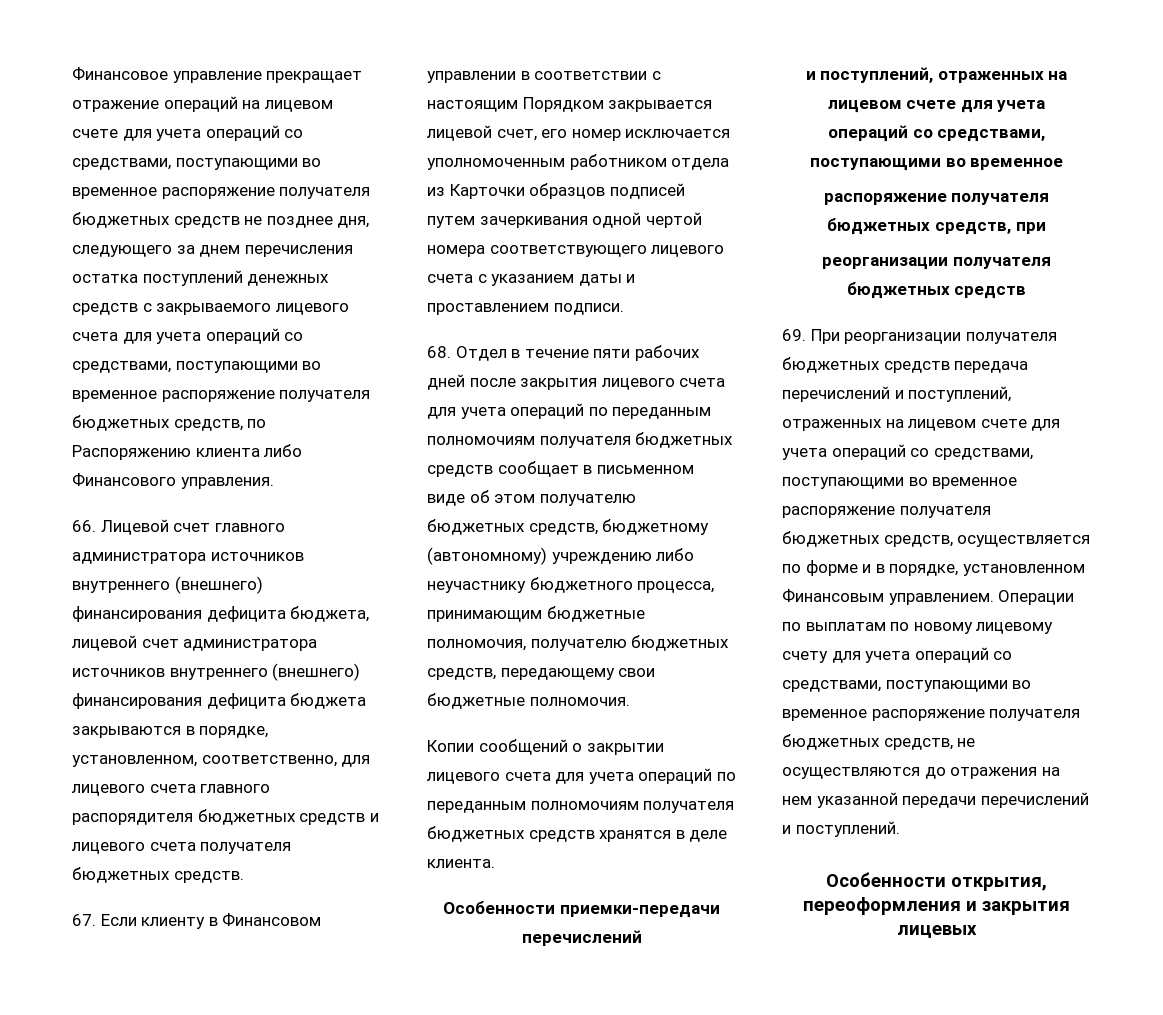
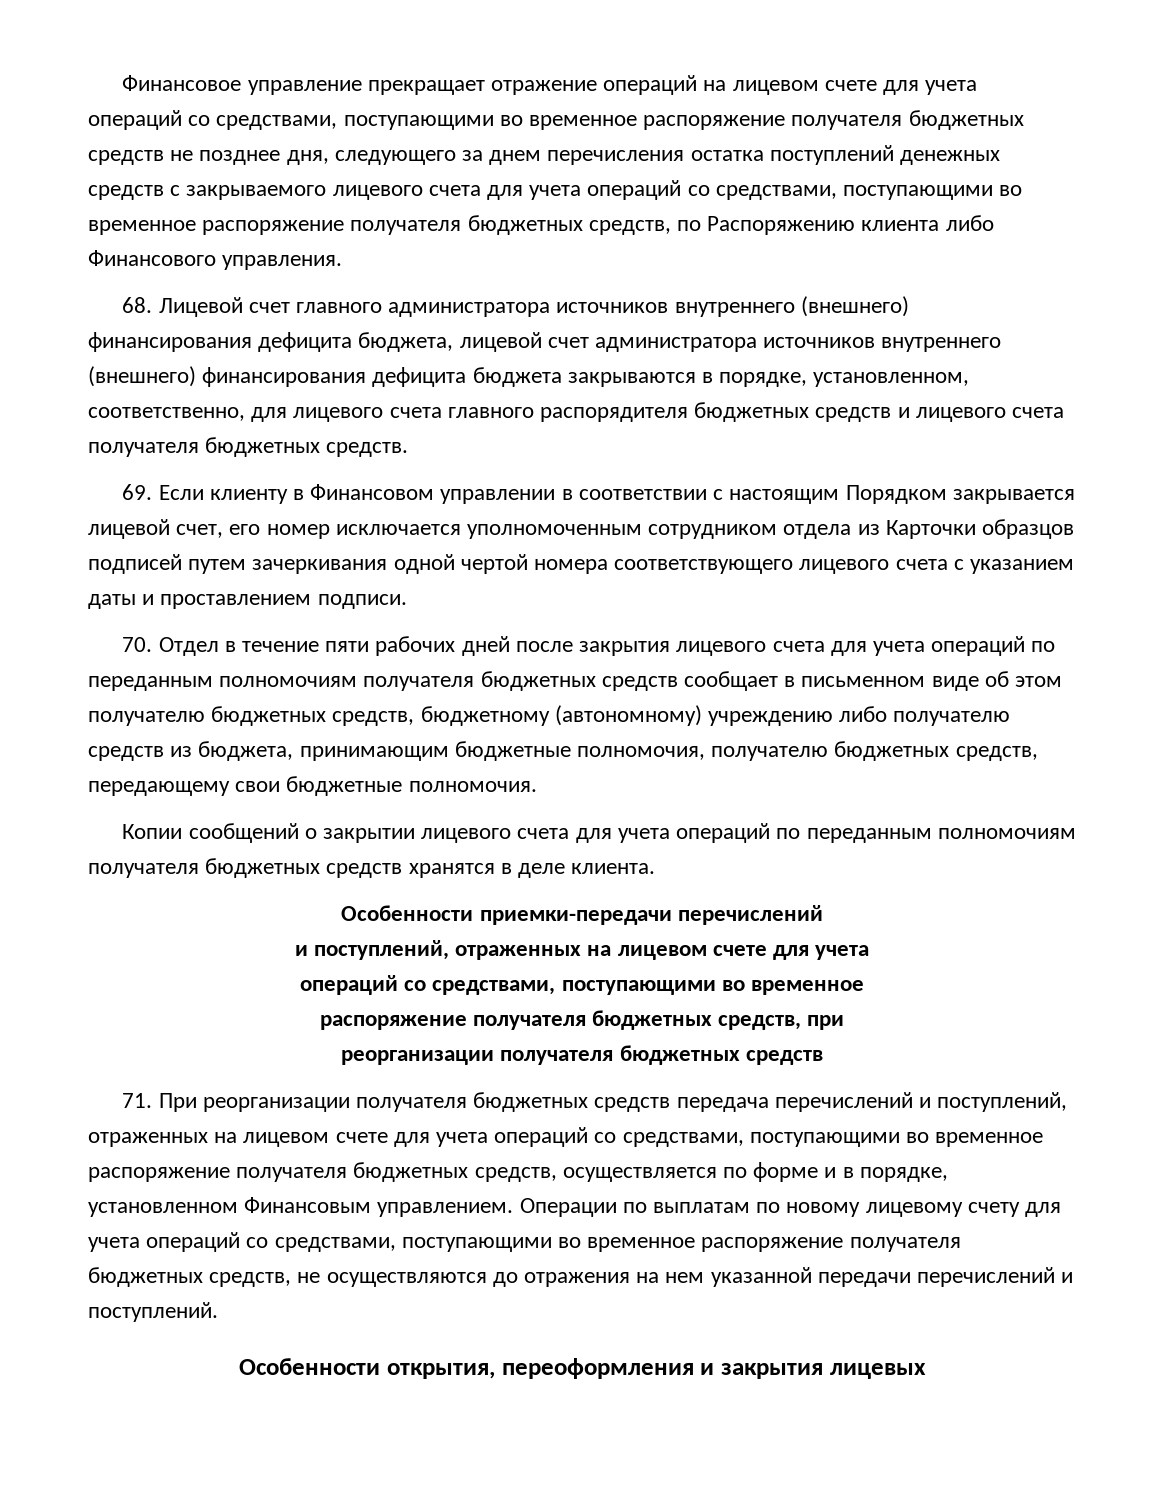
- 66. Лицевой счет главного администратора источников внутреннего (внешнего) финансирования дефицита бюджета, лицевой счет администратора источников внутреннего (внешнего) финансирования дефицита бюджета закрываются в порядке, установленном, соответственно, для лицевого счета главного распорядителя бюджетных средств и лицевого счета получателя бюджетных средств.
+ 68. Лицевой счет главного администратора источников внутреннего (внешнего) финансирования дефицита бюджета, лицевой счет администратора источников внутреннего (внешнего) финансирования дефицита бюджета закрываются в порядке, установленном, соответственно, для лицевого счета главного распорядителя бюджетных средств и лицевого счета получателя бюджетных средств.
- 67. Если клиенту в Финансовом управлении в соответствии с настоящим Порядком закрывается лицевой счет, его номер исключается уполномоченным работником отдела из Карточки образцов подписей путем зачеркивания одной чертой номера соответствующего лицевого счета с указанием даты и проставлением подписи.
+ 69. Если клиенту в Финансовом управлении в соответствии с настоящим Порядком закрывается лицевой счет, его номер исключается уполномоченным сотрудником отдела из Карточки образцов подписей путем зачеркивания одной чертой номера соответствующего лицевого счета с указанием даты и проставлением подписи.
- 68. Отдел в течение пяти рабочих дней после закрытия лицевого счета для учета операций по переданным полномочиям получателя бюджетных средств сообщает в письменном виде об этом получателю бюджетных средств, бюджетному (автономному) учреждению либо неучастнику бюджетного процесса, принимающим бюджетные полномочия, получателю бюджетных средств, передающему свои бюджетные полномочия.
+ 70. Отдел в течение пяти рабочих дней после закрытия лицевого счета для учета операций по переданным полномочиям получателя бюджетных средств сообщает в письменном виде об этом получателю бюджетных средств, бюджетному (автономному) учреждению либо получателю средств из бюджета, принимающим бюджетные полномочия, получателю бюджетных средств, передающему свои бюджетные полномочия.
- 69. При реорганизации получателя бюджетных средств передача перечислений и поступлений, отраженных на лицевом счете для учета операций со средствами, поступающими во временное распоряжение получателя бюджетных средств, осуществляется по форме и в порядке, установленном Финансовым управлением.
+ 71. При реорганизации получателя бюджетных средств передача перечислений и поступлений, отраженных на лицевом счете для учета операций со средствами, поступающими во временное распоряжение получателя бюджетных средств, осуществляется по форме и в порядке, установленном Финансовым управлением.

